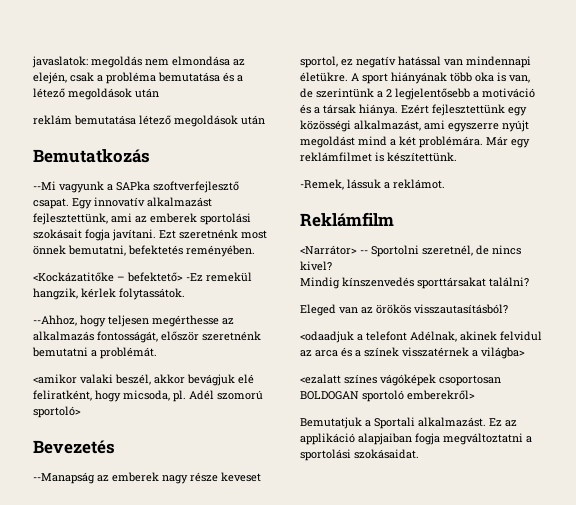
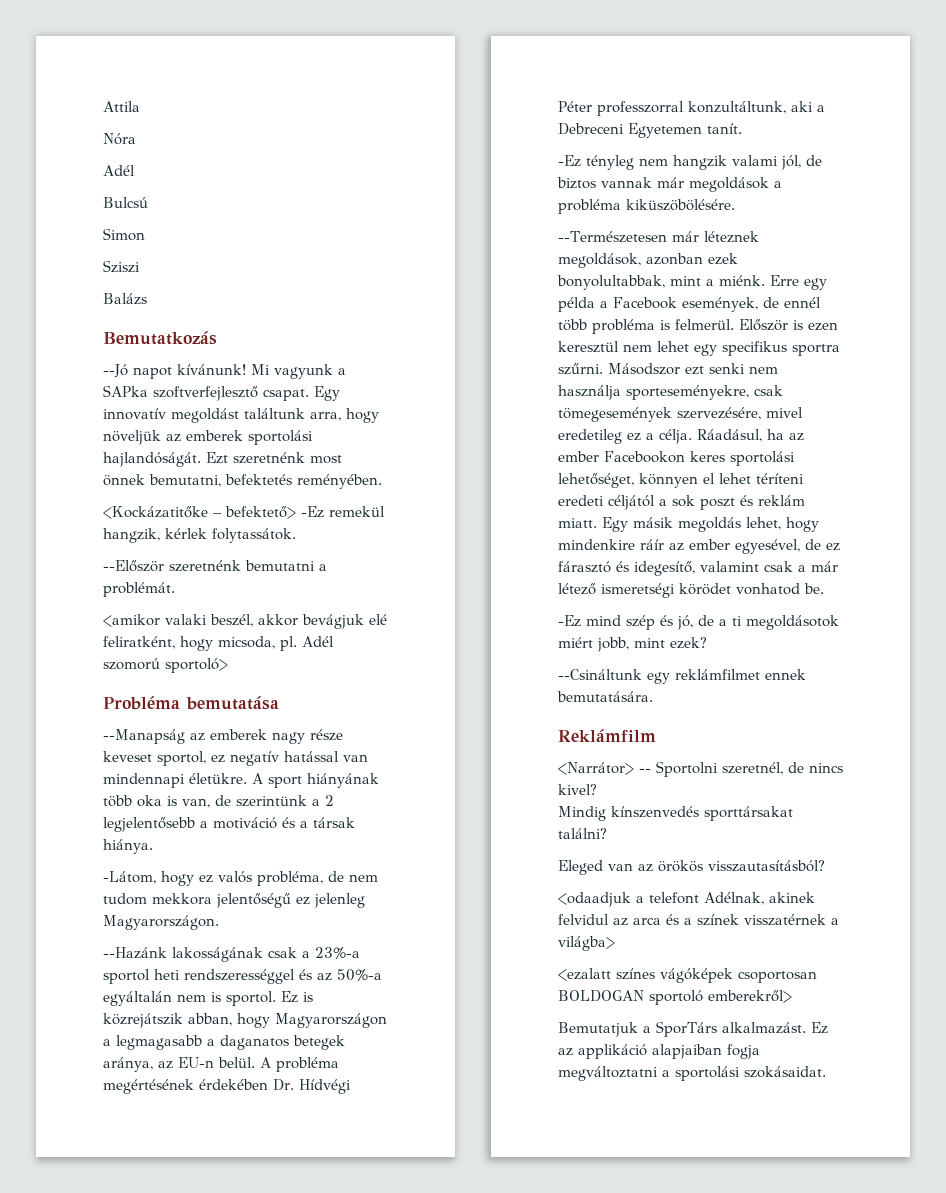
- javaslatok: megoldás nem elmondása az elején, csak a probléma bemutatása és a létező megoldások után
- reklám bemutatása létező megoldások után
+ Attila
+ Nóra
+ Adél
+ Bulcsú
+ Simon
+ Sziszi
+ Balázs
  Bemutatkozás
- --Mi vagyunk a SAPka szoftverfejlesztő csapat.
+ --Jó napot kívánunk! Mi vagyunk a SAPka szoftverfejlesztő csapat.
- Egy innovatív alkalmazást fejlesztettünk, ami az emberek sportolási szokásait fogja javítani.
+ Egy innovatív megoldást találtunk arra, hogy növeljük az emberek sportolási hajlandóságát.
- --Ahhoz, hogy teljesen megérthesse az alkalmazás fontosságát, először szeretnénk bemutatni a problémát.
+ --Először szeretnénk bemutatni a problémát.
- Bevezetés
+ Probléma bemutatása
- A sport hiányának több oka is van, de szerintünk a 2 legjelentősebb a motiváció és a társak hiánya. Ezért fejlesztettünk egy közösségi alkalmazást, ami egyszerre nyújt megoldást mind a két problémára. Már egy reklámfilmet is készítettünk.
- -Remek, lássuk a reklámot.
+ A sport hiányának több oka is van, de szerintünk a 2 legjelentősebb a motiváció és a társak hiánya.
+ -Látom, hogy ez valós probléma, de nem tudom mekkora jelentőségű ez jelenleg Magyarországon.
+ --Hazánk lakosságának csak a 23%-a sportol heti rendszerességgel és az 50%-a egyáltalán nem is sportol. Ez is közrejátszik abban, hogy Magyarországon a legmagasabb a daganatos betegek aránya, az EU-n belül. A probléma megértésének érdekében Dr. Hídvégi Péter professzorral konzultáltunk, aki a Debreceni Egyetemen tanít.
+ -Ez tényleg nem hangzik valami jól, de biztos vannak már megoldások a probléma kiküszöbölésére.
+ --Természetesen már léteznek megoldások, azonban ezek bonyolultabbak, mint a miénk. Erre egy példa a Facebook események, de ennél több probléma is felmerül. Először is ezen keresztül nem lehet egy specifikus sportra szűrni. Másodszor ezt senki nem használja sporteseményekre, csak tömegesemények szervezésére, mivel eredetileg ez a célja. Ráadásul, ha az ember Facebookon keres sportolási lehetőséget, könnyen el lehet téríteni eredeti céljától a sok poszt és reklám miatt. Egy másik megoldás lehet, hogy mindenkire ráír az ember egyesével, de ez fárasztó és idegesítő, valamint csak a már létező ismeretségi körödet vonhatod be.
+ -Ez mind szép és jó, de a ti megoldásotok miért jobb, mint ezek?
+ --Csináltunk egy reklámfilmet ennek bemutatására.
- Bemutatjuk a Sportali alkalmazást.
+ Bemutatjuk a SporTárs alkalmazást.

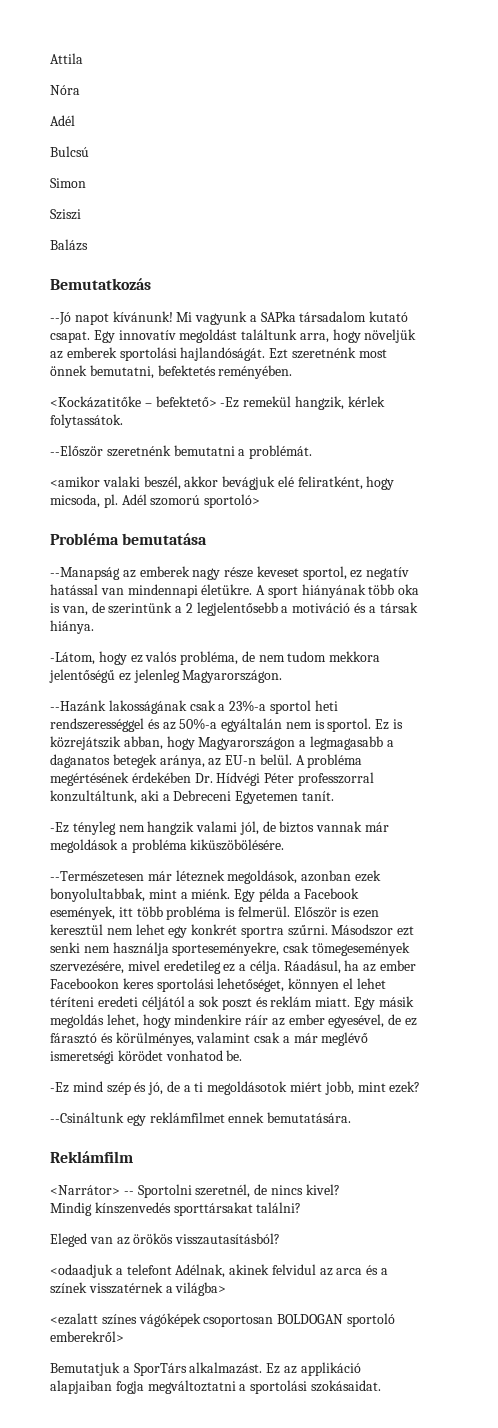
- Mi vagyunk a SAPka szoftverfejlesztő csapat.
+ Mi vagyunk a SAPka társadalom kutató csapat.
- Erre egy példa a Facebook események, de ennél több probléma is felmerül.
+ Egy példa a Facebook események, itt több probléma is felmerül.
- Először is ezen keresztül nem lehet egy specifikus sportra szűrni.
+ Először is ezen keresztül nem lehet egy konkrét sportra szűrni.
- Egy másik megoldás lehet, hogy mindenkire ráír az ember egyesével, de ez fárasztó és idegesítő, valamint csak a már létező ismeretségi körödet vonhatod be.
+ Egy másik megoldás lehet, hogy mindenkire ráír az ember egyesével, de ez fárasztó és körülményes, valamint csak a már meglévő ismeretségi körödet vonhatod be.

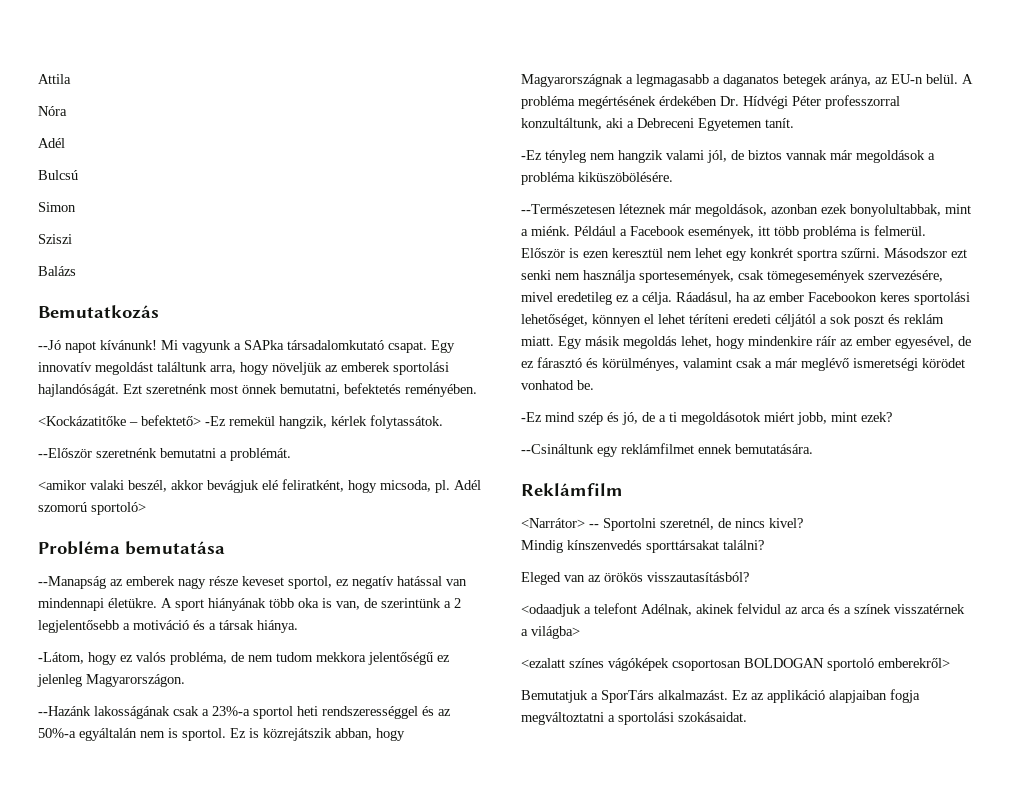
- Mi vagyunk a SAPka társadalom kutató csapat.
+ Mi vagyunk a SAPka társadalomkutató csapat.
- Ez is közrejátszik abban, hogy Magyarországon a legmagasabb a daganatos betegek aránya, az EU-n belül.
+ Ez is közrejátszik abban, hogy Magyarországnak a legmagasabb a daganatos betegek aránya, az EU-n belül.
- --Természetesen már léteznek megoldások, azonban ezek bonyolultabbak, mint a miénk.
+ --Természetesen léteznek már megoldások, azonban ezek bonyolultabbak, mint a miénk.
- Egy példa a Facebook események, itt több probléma is felmerül.
+ Például a Facebook események, itt több probléma is felmerül.
- Másodszor ezt senki nem használja sporteseményekre, csak tömegesemények szervezésére, mivel eredetileg ez a célja.
+ Másodszor ezt senki nem használja sportesemények, csak tömegesemények szervezésére, mivel eredetileg ez a célja.

